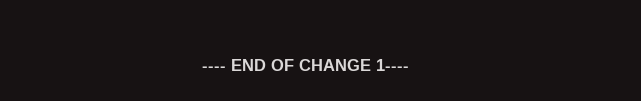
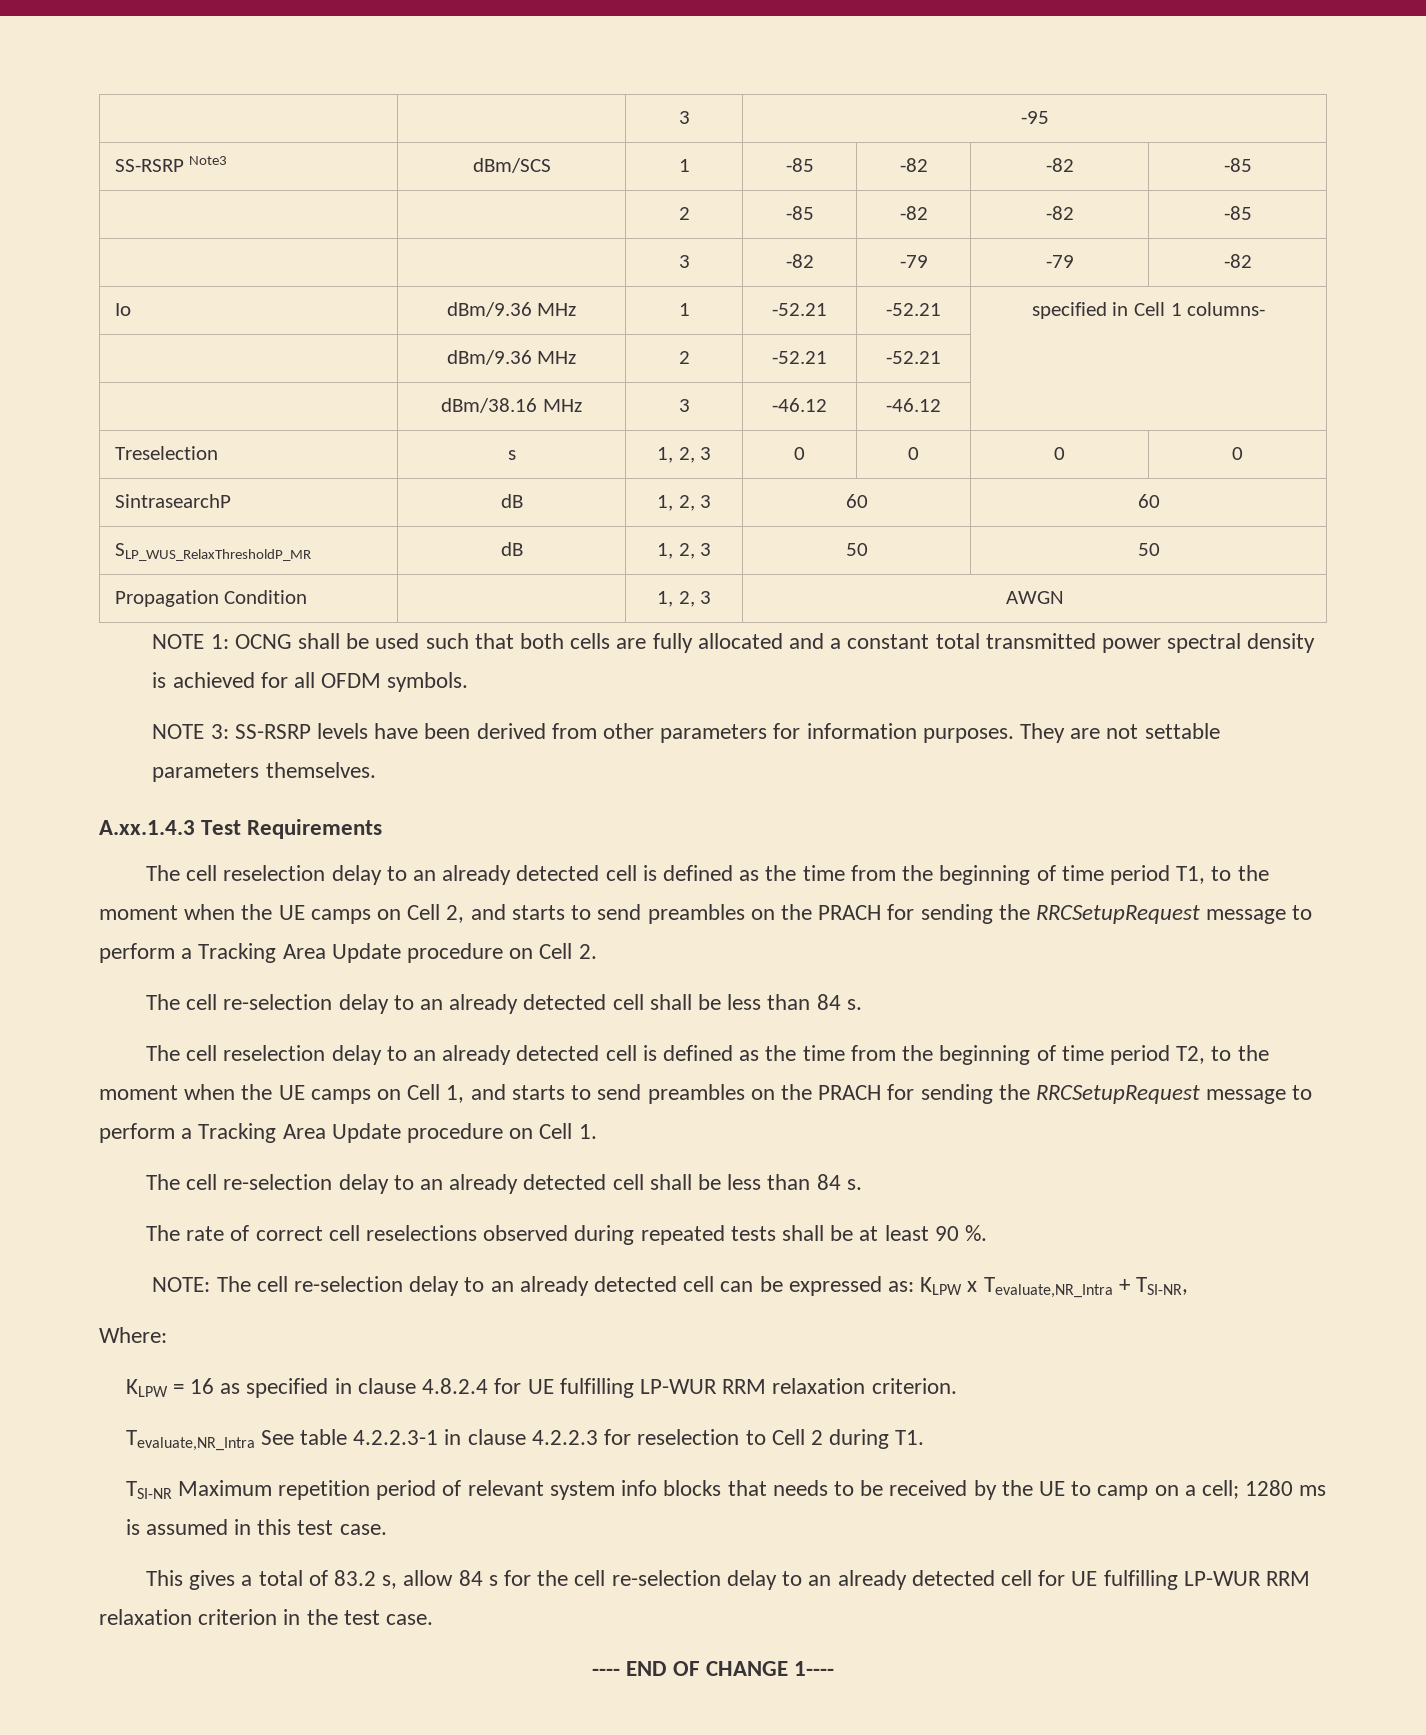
+ | | 3 | -95
+ SS-RSRP Note3 | dBm/SCS | 1 | -85 | -82 | -82 | -85
+ | | 2 | -85 | -82 | -82 | -85
+ | | 3 | -82 | -79 | -79 | -82
+ Io | dBm/9.36 MHz | 1 | -52.21 | -52.21 | specified in Cell 1 columns-
+ | dBm/9.36 MHz | 2 | -52.21 | -52.21 |
+ | dBm/38.16 MHz | 3 | -46.12 | -46.12 |
+ Treselection | s | 1, 2, 3 | 0 | 0 | 0 | 0
+ SintrasearchP | dB | 1, 2, 3 | 60 | 60
+ SLP_WUS_RelaxThresholdP_MR | dB | 1, 2, 3 | 50 | 50
+ Propagation Condition | | 1, 2, 3 | AWGN
+ NOTE 1: OCNG shall be used such that both cells are fully allocated and a constant total transmitted power spectral density is achieved for all OFDM symbols.
+ NOTE 3: SS-RSRP levels have been derived from other parameters for information purposes. They are not settable parameters themselves.
+ A.xx.1.4.3 Test Requirements
+ The cell reselection delay to an already detected cell is defined as the time from the beginning of time period T1, to the moment when the UE camps on Cell 2, and starts to send preambles on the PRACH for sending the RRCSetupRequest message to perform a Tracking Area Update procedure on Cell 2.
+ The cell re-selection delay to an already detected cell shall be less than 84 s.
+ The cell reselection delay to an already detected cell is defined as the time from the beginning of time period T2, to the moment when the UE camps on Cell 1, and starts to send preambles on the PRACH for sending the RRCSetupRequest message to perform a Tracking Area Update procedure on Cell 1.
+ The cell re-selection delay to an already detected cell shall be less than 84 s.
+ The rate of correct cell reselections observed during repeated tests shall be at least 90 %.
+ NOTE: The cell re-selection delay to an already detected cell can be expressed as: KLPW x Tevaluate,NR_Intra + TSI-NR,
+ Where:
+ KLPW = 16 as specified in clause 4.8.2.4 for UE fulfilling LP-WUR RRM relaxation criterion.
+ Tevaluate,NR_Intra See table 4.2.2.3-1 in clause 4.2.2.3 for reselection to Cell 2 during T1.
+ TSI-NR Maximum repetition period of relevant system info blocks that needs to be received by the UE to camp on a cell; 1280 ms is assumed in this test case.
+ This gives a total of 83.2 s, allow 84 s for the cell re-selection delay to an already detected cell for UE fulfilling LP-WUR RRM relaxation criterion in the test case.

